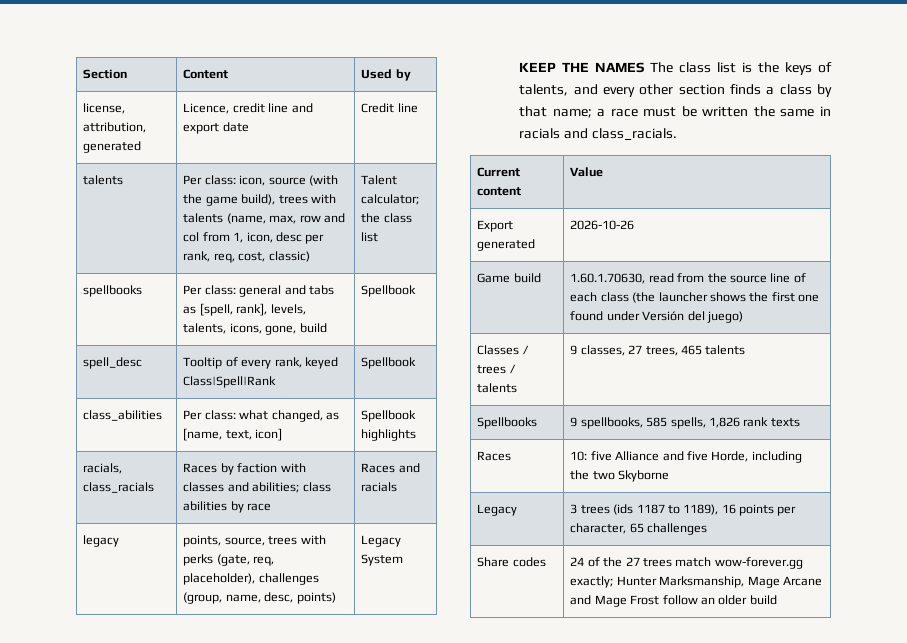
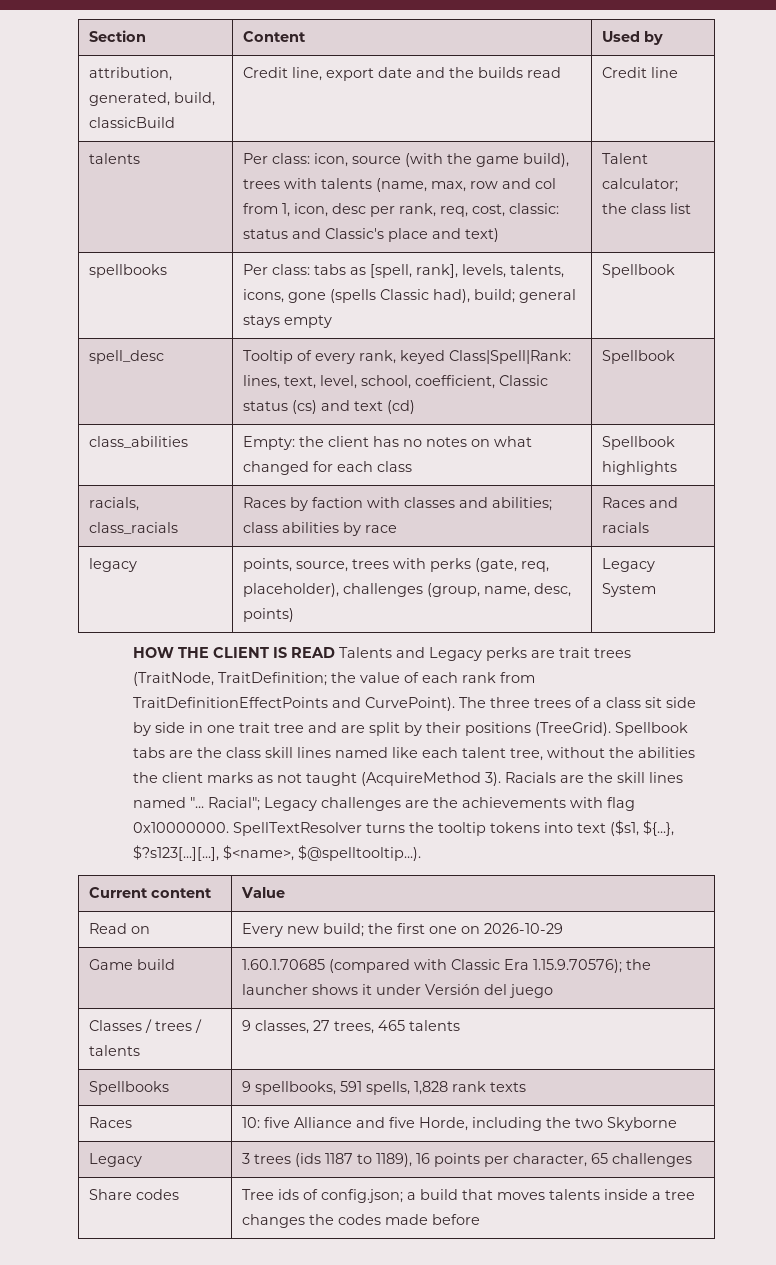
- license, attribution, generated | Licence, credit line and export date | Credit line
+ attribution, generated, build, classicBuild | Credit line, export date and the builds read | Credit line
- talents | Per class: icon, source (with the game build), trees with talents (name, max, row and col from 1, icon, desc per rank, req, cost, classic) | Talent calculator; the class list
+ talents | Per class: icon, source (with the game build), trees with talents (name, max, row and col from 1, icon, desc per rank, req, cost, classic: status and Classic's place and text) | Talent calculator; the class list
- spellbooks | Per class: general and tabs as [spell, rank], levels, talents, icons, gone, build | Spellbook
+ spellbooks | Per class: tabs as [spell, rank], levels, talents, icons, gone (spells Classic had), build; general stays empty | Spellbook
- spell_desc | Tooltip of every rank, keyed Class|Spell|Rank | Spellbook
- class_abilities | Per class: what changed, as [name, text, icon] | Spellbook highlights
+ spell_desc | Tooltip of every rank, keyed Class|Spell|Rank: lines, text, level, school, coefficient, Classic status (cs) and text (cd) | Spellbook
+ class_abilities | Empty: the client has no notes on what changed for each class | Spellbook highlights
- KEEP THE NAMES The class list is the keys of talents, and every other section finds a class by that name; a race must be written the same in racials and class_racials.
+ HOW THE CLIENT IS READ Talents and Legacy perks are trait trees (TraitNode, TraitDefinition; the value of each rank from TraitDefinitionEffectPoints and CurvePoint). The three trees of a class sit side by side in one trait tree and are split by their positions (TreeGrid). Spellbook tabs are the class skill lines named like each talent tree, without the abilities the client marks as not taught (AcquireMethod 3). Racials are the skill lines named "... Racial"; Legacy challenges are the achievements with flag 0x10000000. SpellTextResolver turns the tooltip tokens into text ($s1, ${...}, $?s123[...][...], $<name>, $@spelltooltip...).
  Current content | Value
- Export generated | 2026-10-26
- Game build | 1.60.1.70630, read from the source line of each class (the launcher shows the first one found under Versión del juego)
+ Read on | Every new build; the first one on 2026-10-29
+ Game build | 1.60.1.70685 (compared with Classic Era 1.15.9.70576); the launcher shows it under Versión del juego
- Spellbooks | 9 spellbooks, 585 spells, 1,826 rank texts
+ Spellbooks | 9 spellbooks, 591 spells, 1,828 rank texts
- Share codes | 24 of the 27 trees match wow-forever.gg exactly; Hunter Marksmanship, Mage Arcane and Mage Frost follow an older build
+ Share codes | Tree ids of config.json; a build that moves talents inside a tree changes the codes made before

